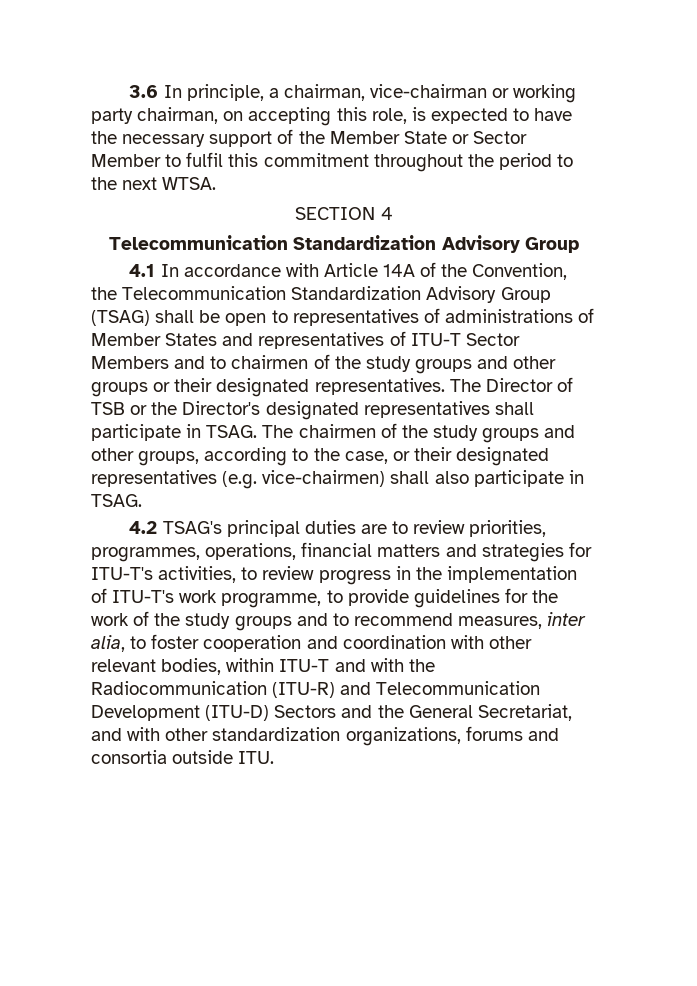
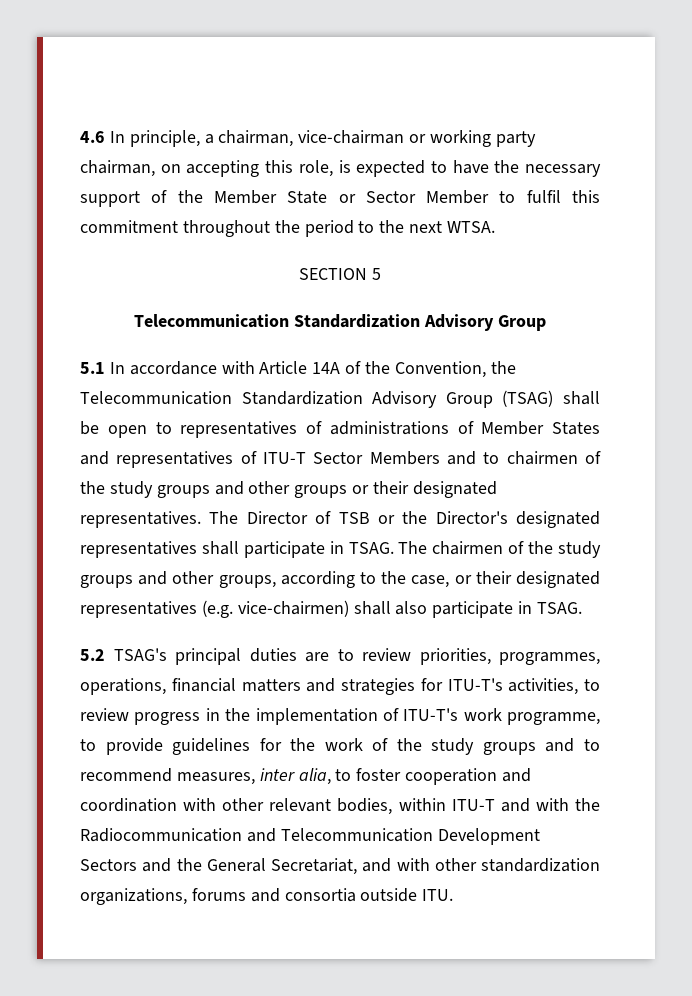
- 3.6 In principle, a chairman, vice-chairman or working party chairman, on accepting this role, is expected to have the necessary support of the Member State or Sector Member to fulfil this commitment throughout the period to the next WTSA.
+ 4.6 In principle, a chairman, vice-chairman or working party chairman, on accepting this role, is expected to have the necessary support of the Member State or Sector Member to fulfil this commitment throughout the period to the next WTSA.
- SECTION 4
+ SECTION 5
- 4.1 In accordance with Article 14A of the Convention, the Telecommunication Standardization Advisory Group (TSAG) shall be open to representatives of administrations of Member States and representatives of ITU-T Sector Members and to chairmen of the study groups and other groups or their designated representatives.
+ 5.1 In accordance with Article 14A of the Convention, the Telecommunication Standardization Advisory Group (TSAG) shall be open to representatives of administrations of Member States and representatives of ITU-T Sector Members and to chairmen of the study groups and other groups or their designated representatives.
- 4.2 TSAG's principal duties are to review priorities, programmes, operations, financial matters and strategies for ITU-T's activities, to review progress in the implementation of ITU-T's work programme, to provide guidelines for the work of the study groups and to recommend measures, inter alia, to foster cooperation and coordination with other relevant bodies, within ITU-T and with the Radiocommunication (ITU-R) and Telecommunication Development (ITU-D) Sectors and the General Secretariat, and with other standardization organizations, forums and consortia outside ITU.
+ 5.2 TSAG's principal duties are to review priorities, programmes, operations, financial matters and strategies for ITU-T's activities, to review progress in the implementation of ITU-T's work programme, to provide guidelines for the work of the study groups and to recommend measures, inter alia, to foster cooperation and coordination with other relevant bodies, within ITU-T and with the Radiocommunication and Telecommunication Development Sectors and the General Secretariat, and with other standardization organizations, forums and consortia outside ITU.

